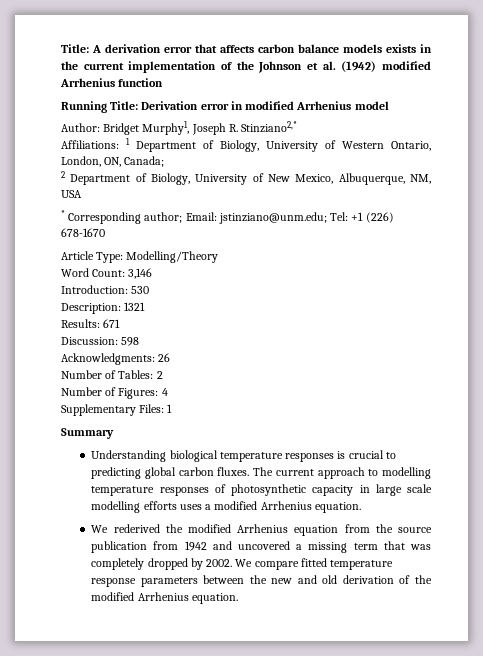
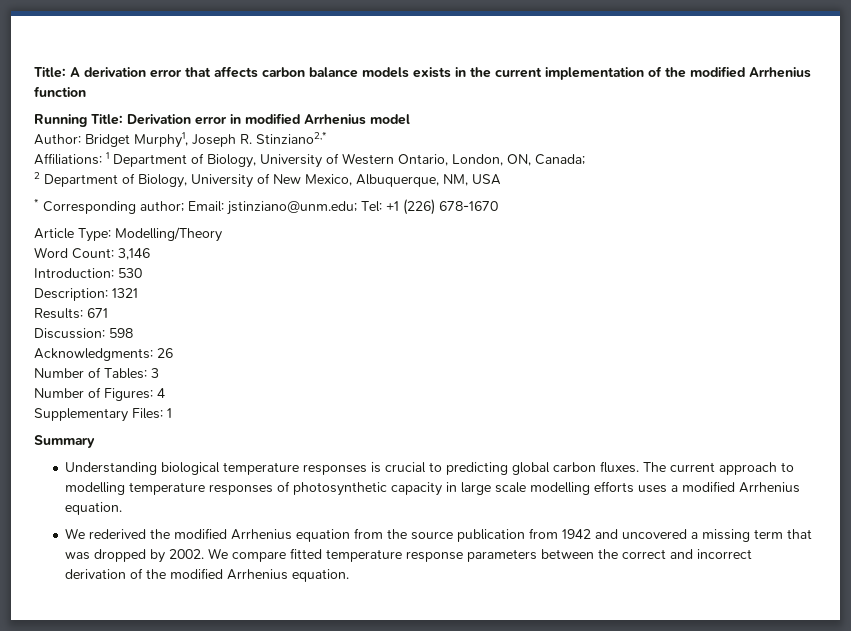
- Title: A derivation error that affects carbon balance models exists in the current implementation of the Johnson et al. (1942) modified Arrhenius function
+ Title: A derivation error that affects carbon balance models exists in the current implementation of the modified Arrhenius function
- Number of Tables: 2
+ Number of Tables: 3
- We rederived the modified Arrhenius equation from the source publication from 1942 and uncovered a missing term that was completely dropped by 2002.
+ We rederived the modified Arrhenius equation from the source publication from 1942 and uncovered a missing term that was dropped by 2002.
- We compare fitted temperature response parameters between the new and old derivation of the modified Arrhenius equation.
+ We compare fitted temperature response parameters between the correct and incorrect derivation of the modified Arrhenius equation.

